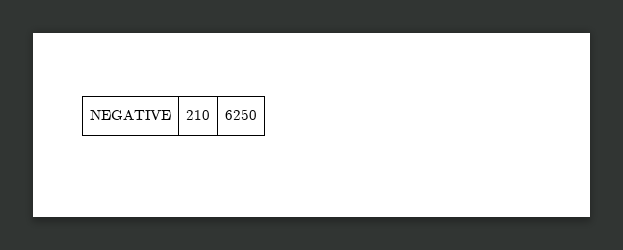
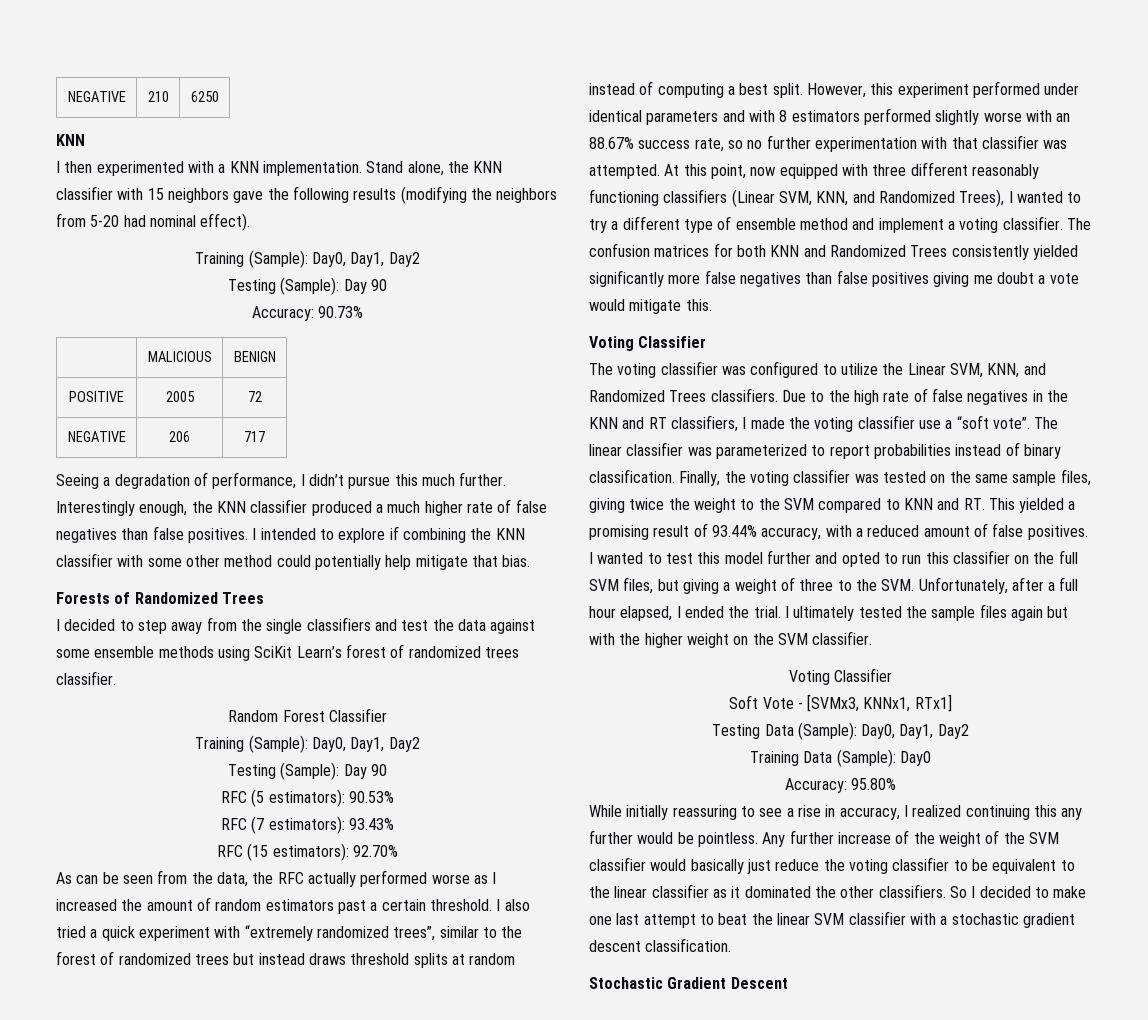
  NEGATIVE | 210 | 6250
+ KNN
+ I then experimented with a KNN implementation. Stand alone, the KNN classifier with 15 neighbors gave the following results (modifying the neighbors from 5-20 had nominal effect).
+ Training (Sample): Day0, Day1, Day2
+ Testing (Sample): Day 90
+ Accuracy: 90.73%
+ | MALICIOUS | BENIGN
+ POSITIVE | 2005 | 72
+ NEGATIVE | 206 | 717
+ Seeing a degradation of performance, I didn’t pursue this much further. Interestingly enough, the KNN classifier produced a much higher rate of false negatives than false positives. I intended to explore if combining the KNN classifier with some other method could potentially help mitigate that bias.
+ Forests of Randomized Trees
+ I decided to step away from the single classifiers and test the data against some ensemble methods using SciKit Learn’s forest of randomized trees classifier.
+ Random Forest Classifier
+ Training (Sample): Day0, Day1, Day2
+ Testing (Sample): Day 90
+ RFC (5 estimators): 90.53%
+ RFC (7 estimators): 93.43%
+ RFC (15 estimators): 92.70%
+ As can be seen from the data, the RFC actually performed worse as I increased the amount of random estimators past a certain threshold. I also tried a quick experiment with “extremely randomized trees”, similar to the forest of randomized trees but instead draws threshold splits at random instead of computing a best split. However, this experiment performed under identical parameters and with 8 estimators performed slightly worse with an 88.67% success rate, so no further experimentation with that classifier was attempted. At this point, now equipped with three different reasonably functioning classifiers (Linear SVM, KNN, and Randomized Trees), I wanted to try a different type of ensemble method and implement a voting classifier. The confusion matrices for both KNN and Randomized Trees consistently yielded significantly more false negatives than false positives giving me doubt a vote would mitigate this.
+ Voting Classifier
+ The voting classifier was configured to utilize the Linear SVM, KNN, and Randomized Trees classifiers. Due to the high rate of false negatives in the KNN and RT classifiers, I made the voting classifier use a “soft vote”. The linear classifier was parameterized to report probabilities instead of binary classification. Finally, the voting classifier was tested on the same sample files, giving twice the weight to the SVM compared to KNN and RT. This yielded a promising result of 93.44% accuracy, with a reduced amount of false positives. I wanted to test this model further and opted to run this classifier on the full SVM files, but giving a weight of three to the SVM. Unfortunately, after a full hour elapsed, I ended the trial. I ultimately tested the sample files again but with the higher weight on the SVM classifier.
+ Voting Classifier
+ Soft Vote - [SVMx3, KNNx1, RTx1]
+ Testing Data (Sample): Day0, Day1, Day2
+ Training Data (Sample): Day0
+ Accuracy: 95.80%
+ While initially reassuring to see a rise in accuracy, I realized continuing this any further would be pointless. Any further increase of the weight of the SVM classifier would basically just reduce the voting classifier to be equivalent to the linear classifier as it dominated the other classifiers. So I decided to make one last attempt to beat the linear SVM classifier with a stochastic gradient descent classification.
+ Stochastic Gradient Descent

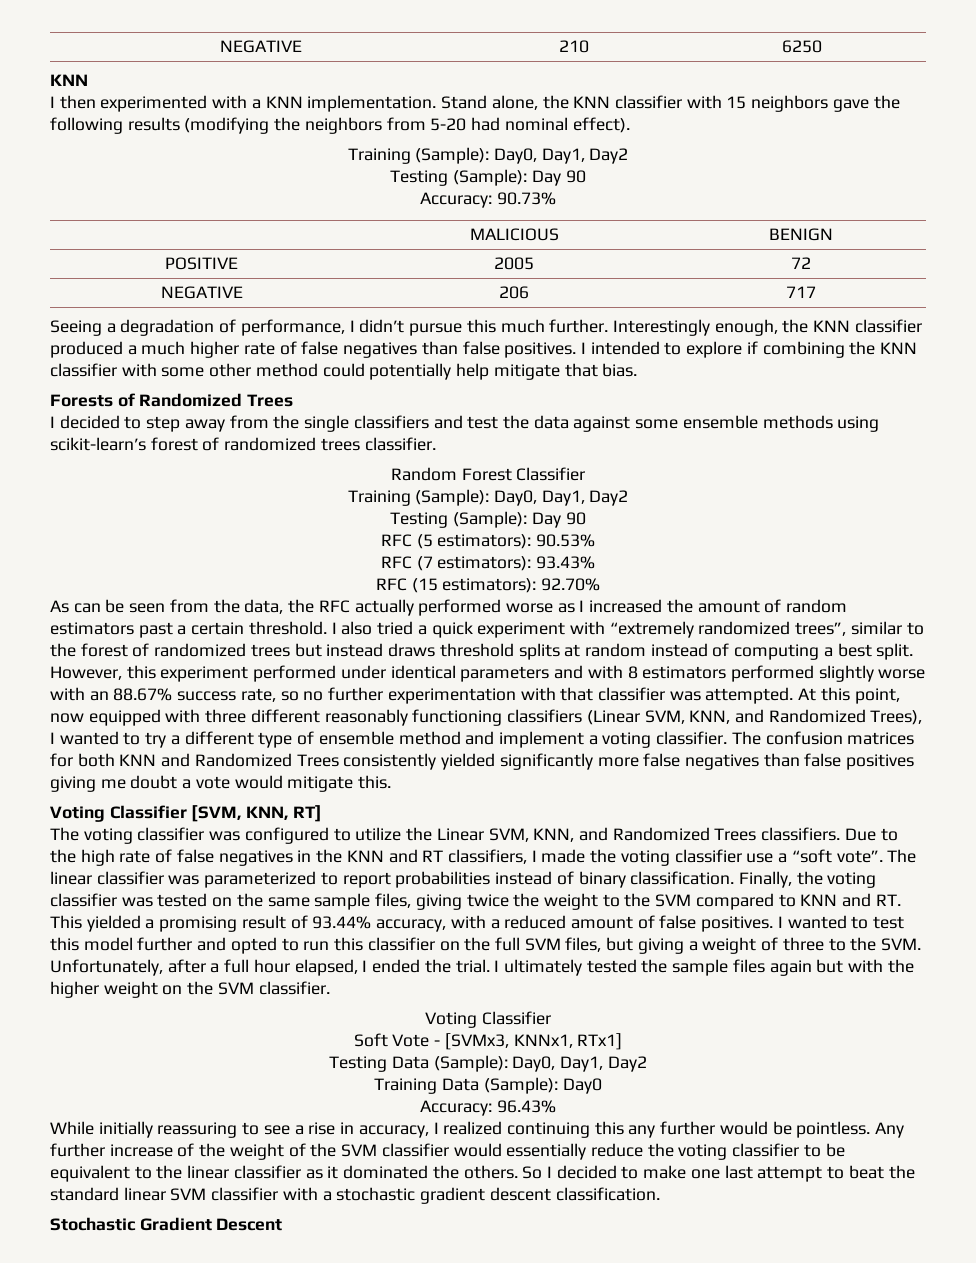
- I decided to step away from the single classifiers and test the data against some ensemble methods using SciKit Learn’s forest of randomized trees classifier.
+ I decided to step away from the single classifiers and test the data against some ensemble methods using scikit-learn’s forest of randomized trees classifier.
  The confusion matrices for both KNN and Randomized Trees consistently yielded significantly more false negatives than false positives giving me doubt a vote would mitigate this.
- Voting Classifier
+ Voting Classifier [SVM, KNN, RT]
- Accuracy: 95.80%
+ Accuracy: 96.43%
- Any further increase of the weight of the SVM classifier would basically just reduce the voting classifier to be equivalent to the linear classifier as it dominated the other classifiers.
+ Any further increase of the weight of the SVM classifier would essentially reduce the voting classifier to be equivalent to the linear classifier as it dominated the others.
- So I decided to make one last attempt to beat the linear SVM classifier with a stochastic gradient descent classification.
+ So I decided to make one last attempt to beat the standard linear SVM classifier with a stochastic gradient descent classification.

